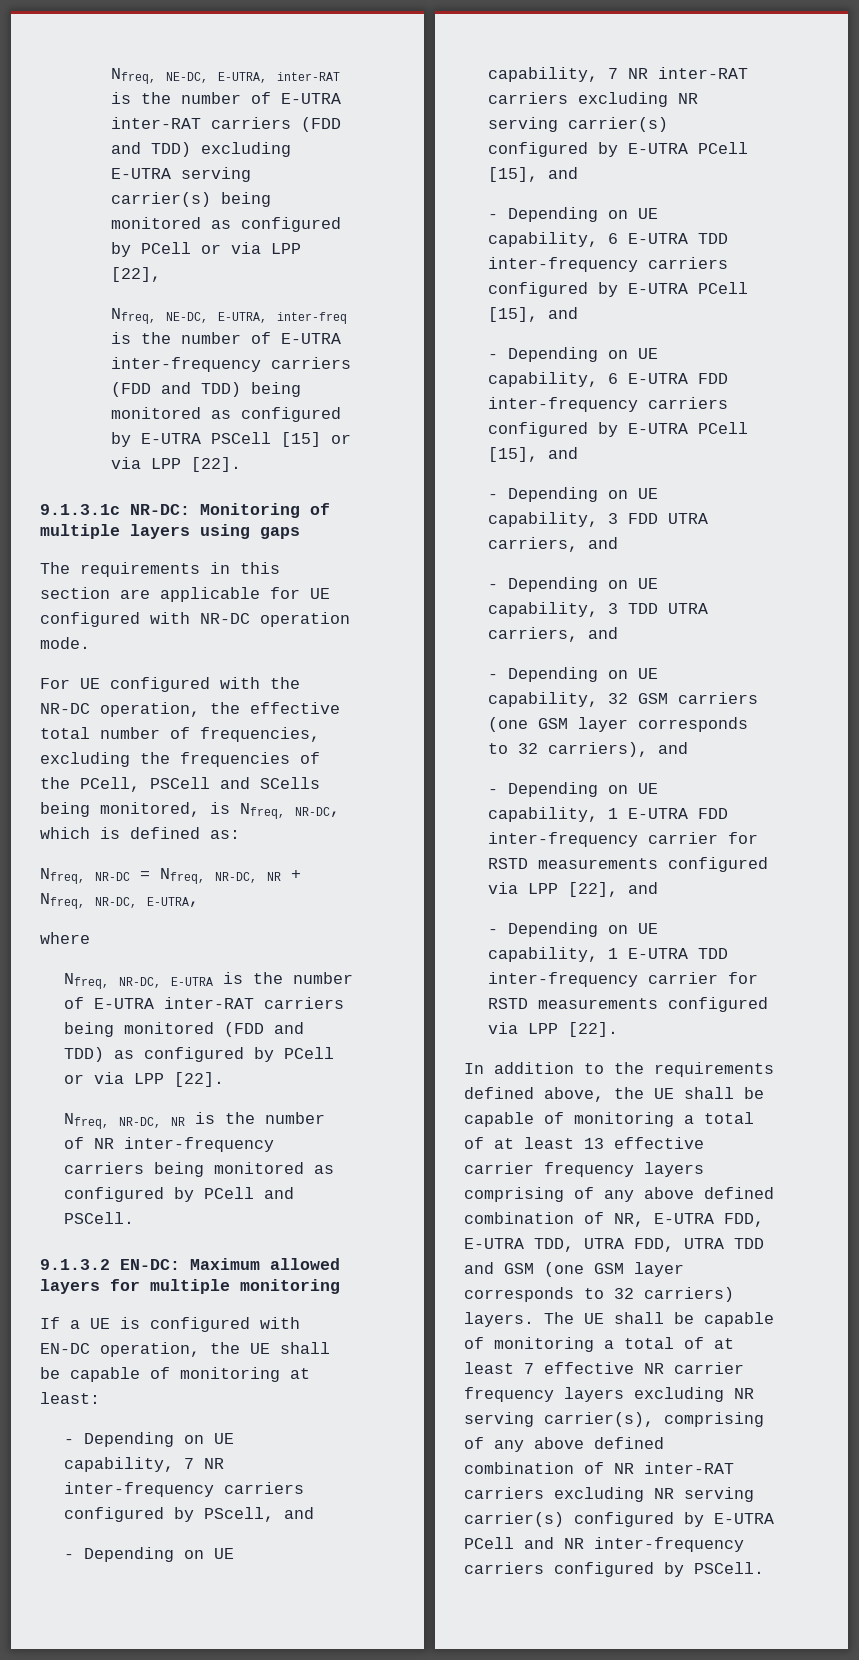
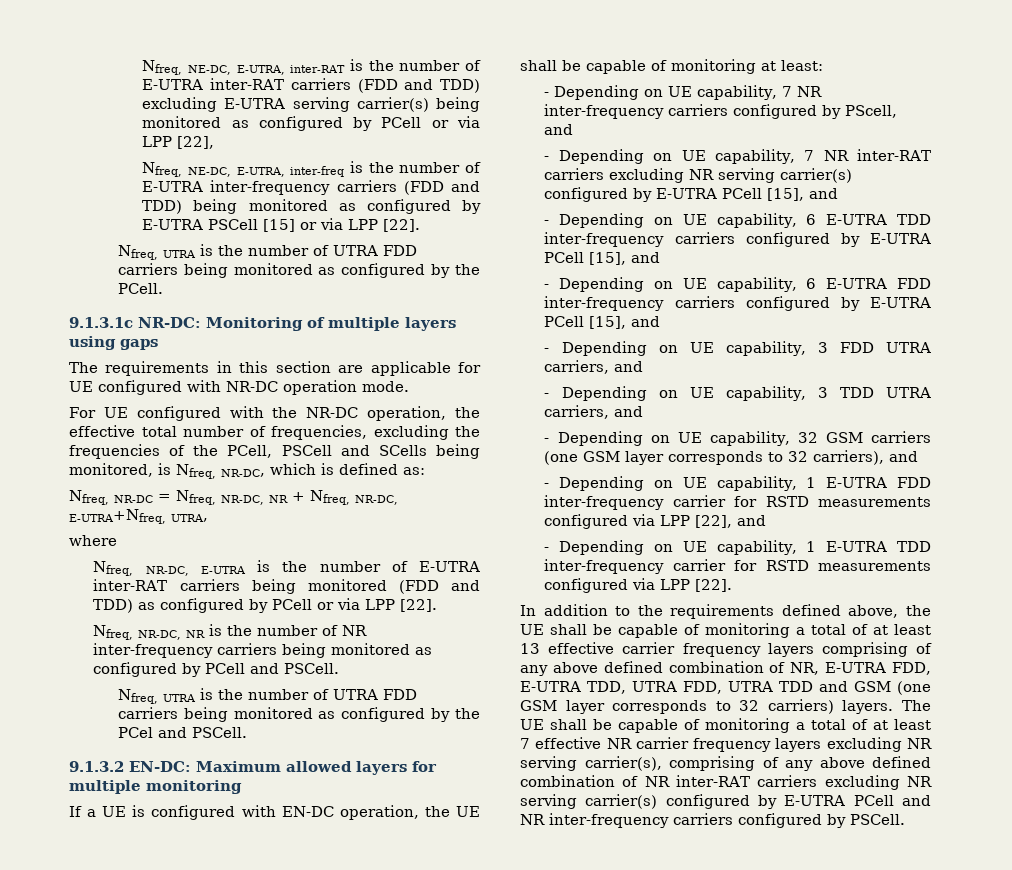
+ Nfreq, UTRA is the number of UTRA FDD carriers being monitored as configured by the PCell.
- Nfreq, NR-DC = Nfreq, NR-DC, NR + Nfreq, NR-DC, E-UTRA,
+ Nfreq, NR-DC = Nfreq, NR-DC, NR + Nfreq, NR-DC, E-UTRA+Nfreq, UTRA,
+ Nfreq, UTRA is the number of UTRA FDD carriers being monitored as configured by the PCel and PSCell.

